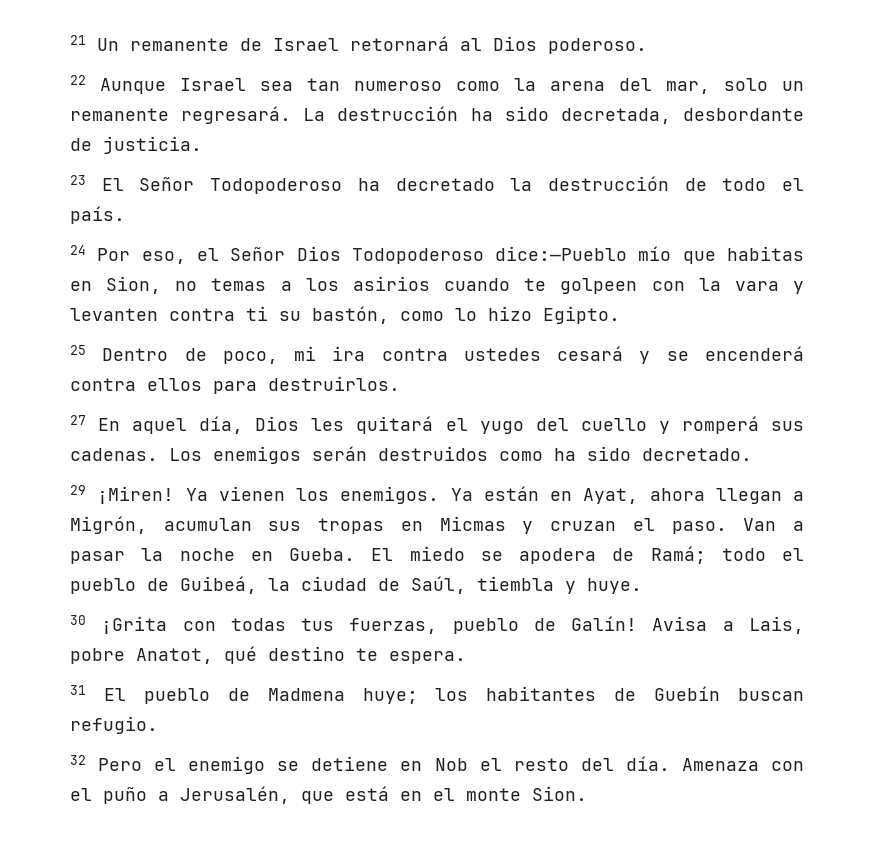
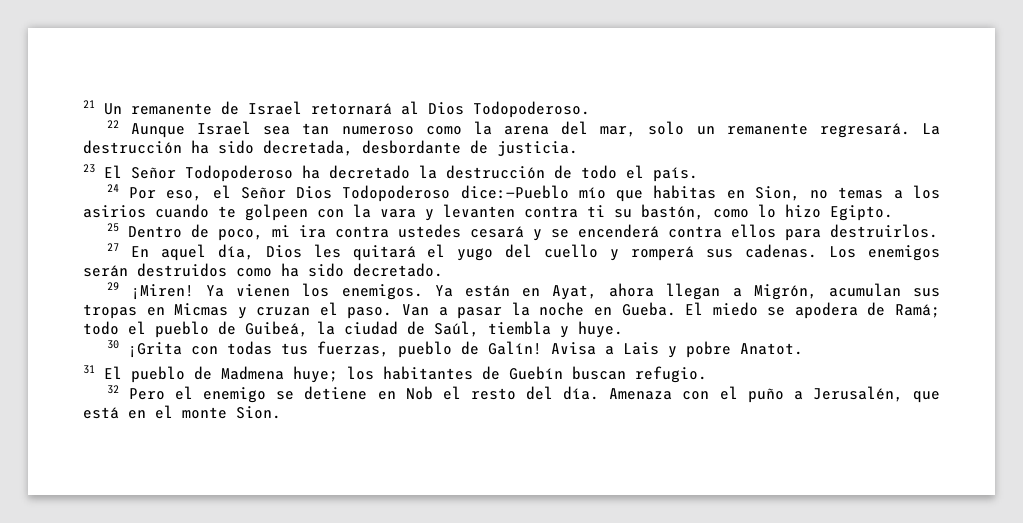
- 21 Un remanente de Israel retornará al Dios poderoso.
+ 21 Un remanente de Israel retornará al Dios Todopoderoso.
- Avisa a Lais, pobre Anatot, qué destino te espera.
+ Avisa a Lais y pobre Anatot.

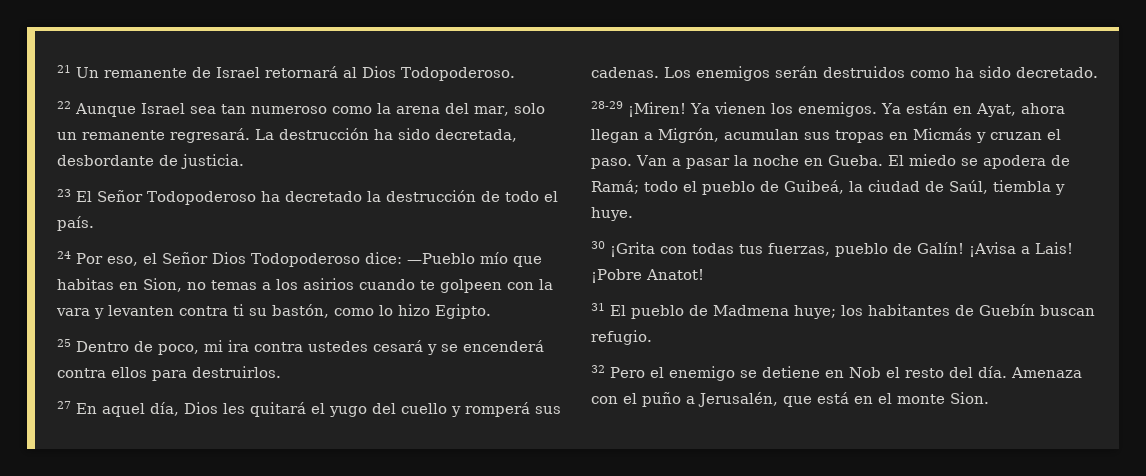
- 24 Por eso, el Señor Dios Todopoderoso dice:—Pueblo mío que habitas en Sion, no temas a los asirios cuando te golpeen con la vara y levanten contra ti su bastón, como lo hizo Egipto.
+ 24 Por eso, el Señor Dios Todopoderoso dice: —Pueblo mío que habitas en Sion, no temas a los asirios cuando te golpeen con la vara y levanten contra ti su bastón, como lo hizo Egipto.
- 29 ¡Miren!
+ 28-29 ¡Miren!
- Ya están en Ayat, ahora llegan a Migrón, acumulan sus tropas en Micmas y cruzan el paso.
+ Ya están en Ayat, ahora llegan a Migrón, acumulan sus tropas en Micmás y cruzan el paso.
- Avisa a Lais y pobre Anatot.
+ ¡Avisa a Lais! ¡Pobre Anatot!

